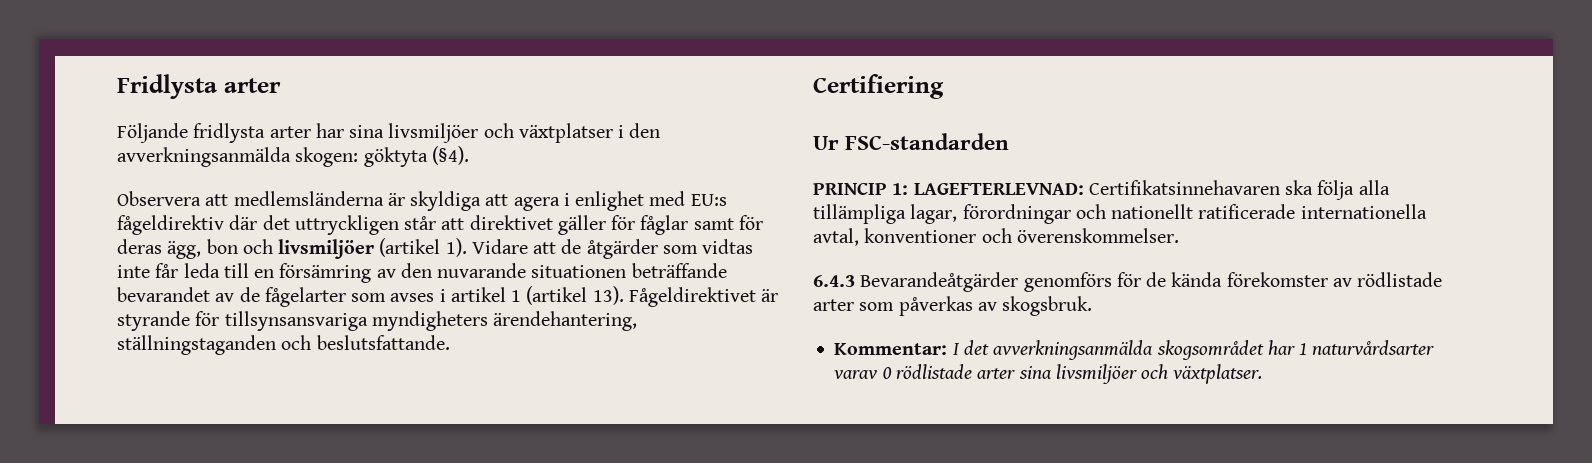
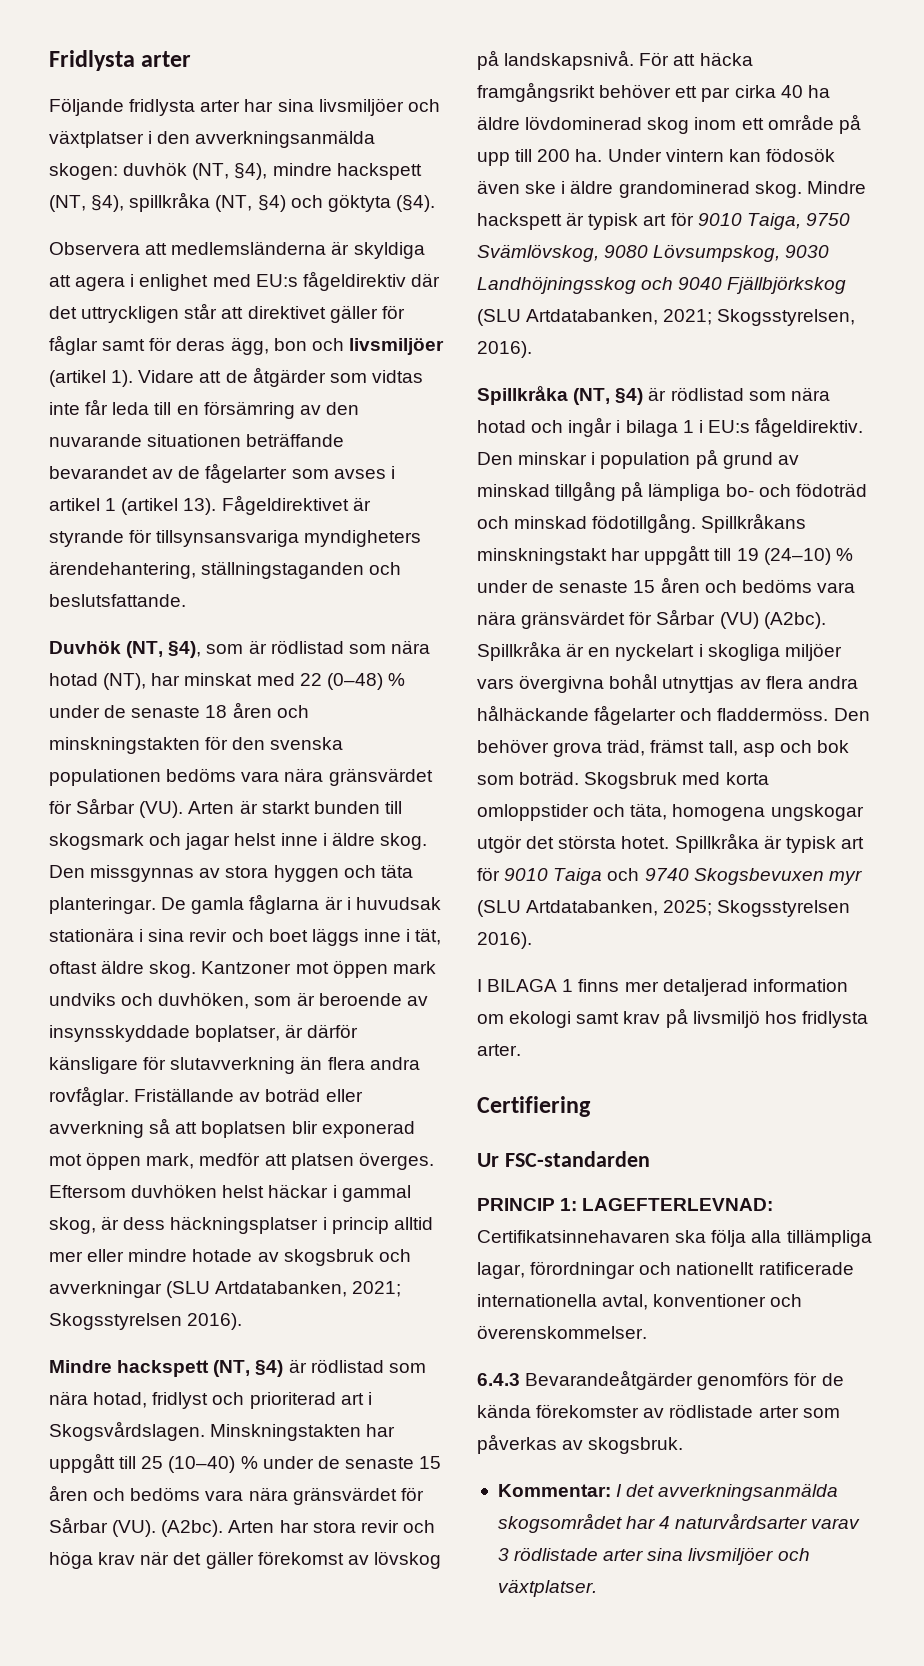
- Följande fridlysta arter har sina livsmiljöer och växtplatser i den avverkningsanmälda skogen: göktyta (§4).
+ Följande fridlysta arter har sina livsmiljöer och växtplatser i den avverkningsanmälda skogen: duvhök (NT, §4), mindre hackspett (NT, §4), spillkråka (NT, §4) och göktyta (§4).
+ Duvhök (NT, §4), som är rödlistad som nära hotad (NT), har minskat med 22 (0–48) % under de senaste 18 åren och minskningstakten för den svenska populationen bedöms vara nära gränsvärdet för Sårbar (VU). Arten är starkt bunden till skogsmark och jagar helst inne i äldre skog. Den missgynnas av stora hyggen och täta planteringar. De gamla fåglarna är i huvudsak stationära i sina revir och boet läggs inne i tät, oftast äldre skog. Kantzoner mot öppen mark undviks och duvhöken, som är beroende av insynsskyddade boplatser, är därför känsligare för slutavverkning än flera andra rovfåglar. Friställande av boträd eller avverkning så att boplatsen blir exponerad mot öppen mark, medför att platsen överges. Eftersom duvhöken helst häckar i gammal skog, är dess häckningsplatser i princip alltid mer eller mindre hotade av skogsbruk och avverkningar (SLU Artdatabanken, 2021; Skogsstyrelsen 2016).
+ Mindre hackspett (NT, §4) är rödlistad som nära hotad, fridlyst och prioriterad art i Skogsvårdslagen. Minskningstakten har uppgått till 25 (10–40) % under de senaste 15 åren och bedöms vara nära gränsvärdet för Sårbar (VU). (A2bc). Arten har stora revir och höga krav när det gäller förekomst av lövskog på landskapsnivå. För att häcka framgångsrikt behöver ett par cirka 40 ha äldre lövdominerad skog inom ett område på upp till 200 ha. Under vintern kan födosök även ske i äldre grandominerad skog. Mindre hackspett är typisk art för 9010 Taiga, 9750 Svämlövskog, 9080 Lövsumpskog, 9030 Landhöjningsskog och 9040 Fjällbjörkskog (SLU Artdatabanken, 2021; Skogsstyrelsen, 2016).
+ Spillkråka (NT, §4) är rödlistad som nära hotad och ingår i bilaga 1 i EU:s fågeldirektiv. Den minskar i population på grund av minskad tillgång på lämpliga bo- och födoträd och minskad födotillgång. Spillkråkans minskningstakt har uppgått till 19 (24–10) % under de senaste 15 åren och bedöms vara nära gränsvärdet för Sårbar (VU) (A2bc). Spillkråka är en nyckelart i skogliga miljöer vars övergivna bohål utnyttjas av flera andra hålhäckande fågelarter och fladdermöss. Den behöver grova träd, främst tall, asp och bok som boträd. Skogsbruk med korta omloppstider och täta, homogena ungskogar utgör det största hotet. Spillkråka är typisk art för 9010 Taiga och 9740 Skogsbevuxen myr (SLU Artdatabanken, 2025; Skogsstyrelsen 2016).
+ I BILAGA 1 finns mer detaljerad information om ekologi samt krav på livsmiljö hos fridlysta arter.
- Kommentar: I det avverkningsanmälda skogsområdet har 1 naturvårdsarter varav 0 rödlistade arter sina livsmiljöer och växtplatser.
+ Kommentar: I det avverkningsanmälda skogsområdet har 4 naturvårdsarter varav 3 rödlistade arter sina livsmiljöer och växtplatser.

